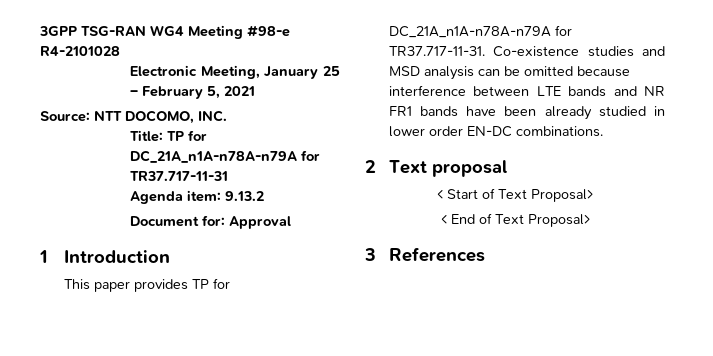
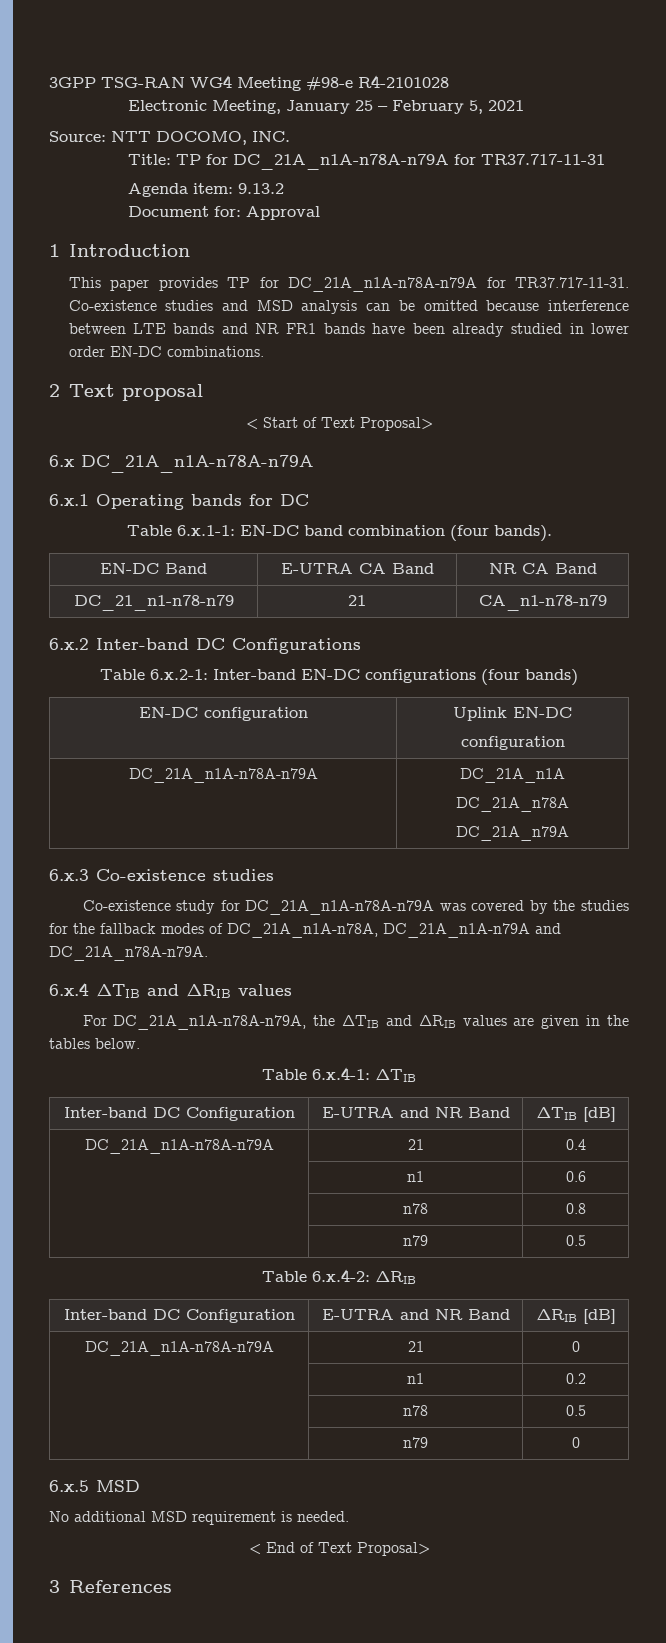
+ 6.x DC_21A_n1A-n78A-n79A
+ 6.x.1 Operating bands for DC
+ Table 6.x.1-1: EN-DC band combination (four bands).
+ EN-DC Band | E-UTRA CA Band | NR CA Band
+ DC_21_n1-n78-n79 | 21 | CA_n1-n78-n79
+ 6.x.2 Inter-band DC Configurations
+ Table 6.x.2-1: Inter-band EN-DC configurations (four bands)
+ EN-DC configuration | Uplink EN-DC
+ configuration
+ DC_21A_n1A-n78A-n79A | DC_21A_n1A
+ DC_21A_n78A
+ DC_21A_n79A
+ 6.x.3 Co-existence studies
+ Co-existence study for DC_21A_n1A-n78A-n79A was covered by the studies for the fallback modes of DC_21A_n1A-n78A, DC_21A_n1A-n79A and DC_21A_n78A-n79A.
+ 6.x.4 ∆TIB and ∆RIB values
+ For DC_21A_n1A-n78A-n79A, the ∆TIB and ∆RIB values are given in the tables below.
+ Table 6.x.4-1: ΔTIB
+ Inter-band DC Configuration | E-UTRA and NR Band | ΔTIB [dB]
+ DC_21A_n1A-n78A-n79A | 21 | 0.4
+ | n1 | 0.6
+ | n78 | 0.8
+ | n79 | 0.5
+ Table 6.x.4-2: ΔRIB
+ Inter-band DC Configuration | E-UTRA and NR Band | ΔRIB [dB]
+ DC_21A_n1A-n78A-n79A | 21 | 0
+ | n1 | 0.2
+ | n78 | 0.5
+ | n79 | 0
+ 6.x.5 MSD
+ No additional MSD requirement is needed.

